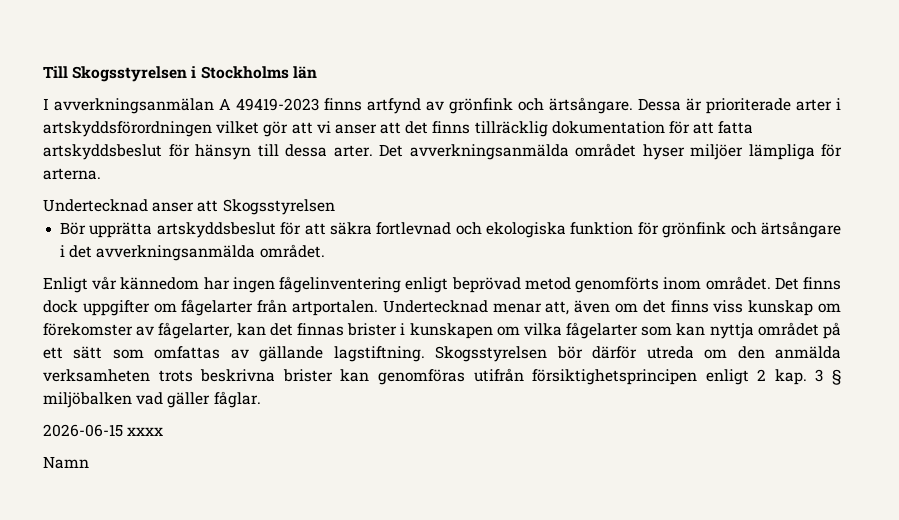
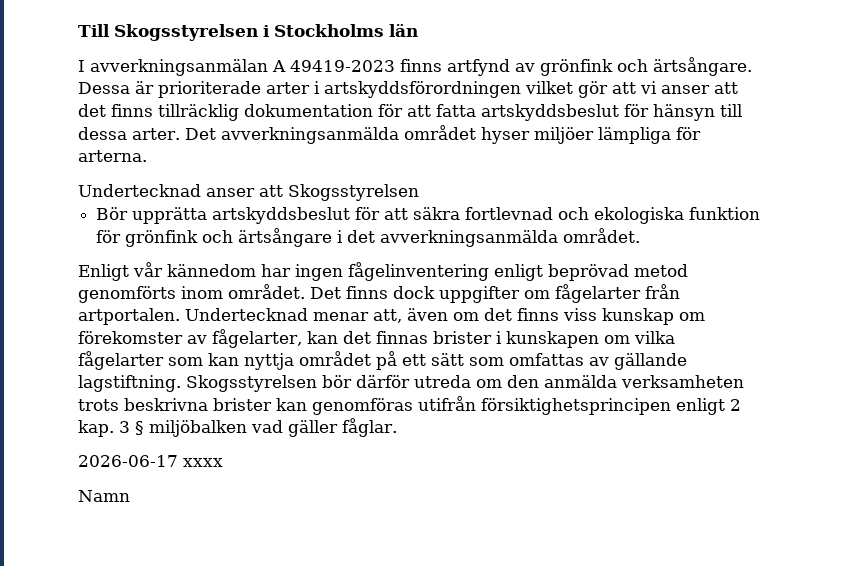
- 2026-06-15 xxxx
+ 2026-06-17 xxxx

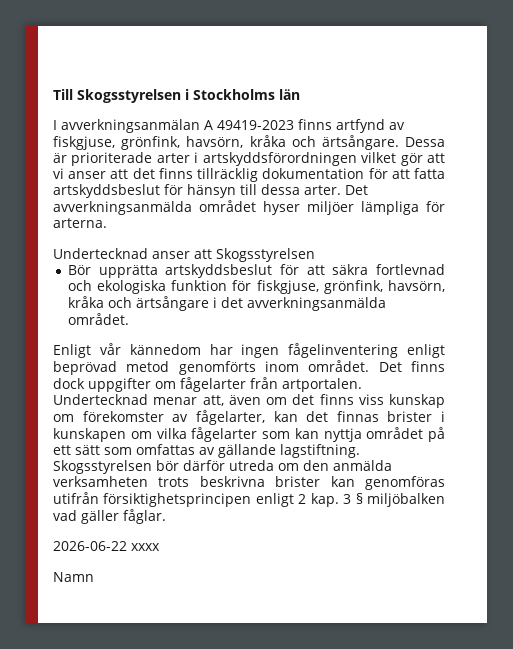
- I avverkningsanmälan A 49419-2023 finns artfynd av grönfink och ärtsångare.
+ I avverkningsanmälan A 49419-2023 finns artfynd av fiskgjuse, grönfink, havsörn, kråka och ärtsångare.
- Bör upprätta artskyddsbeslut för att säkra fortlevnad och ekologiska funktion för grönfink och ärtsångare i det avverkningsanmälda området.
+ Bör upprätta artskyddsbeslut för att säkra fortlevnad och ekologiska funktion för fiskgjuse, grönfink, havsörn, kråka och ärtsångare i det avverkningsanmälda området.
- 2026-06-17 xxxx
+ 2026-06-22 xxxx

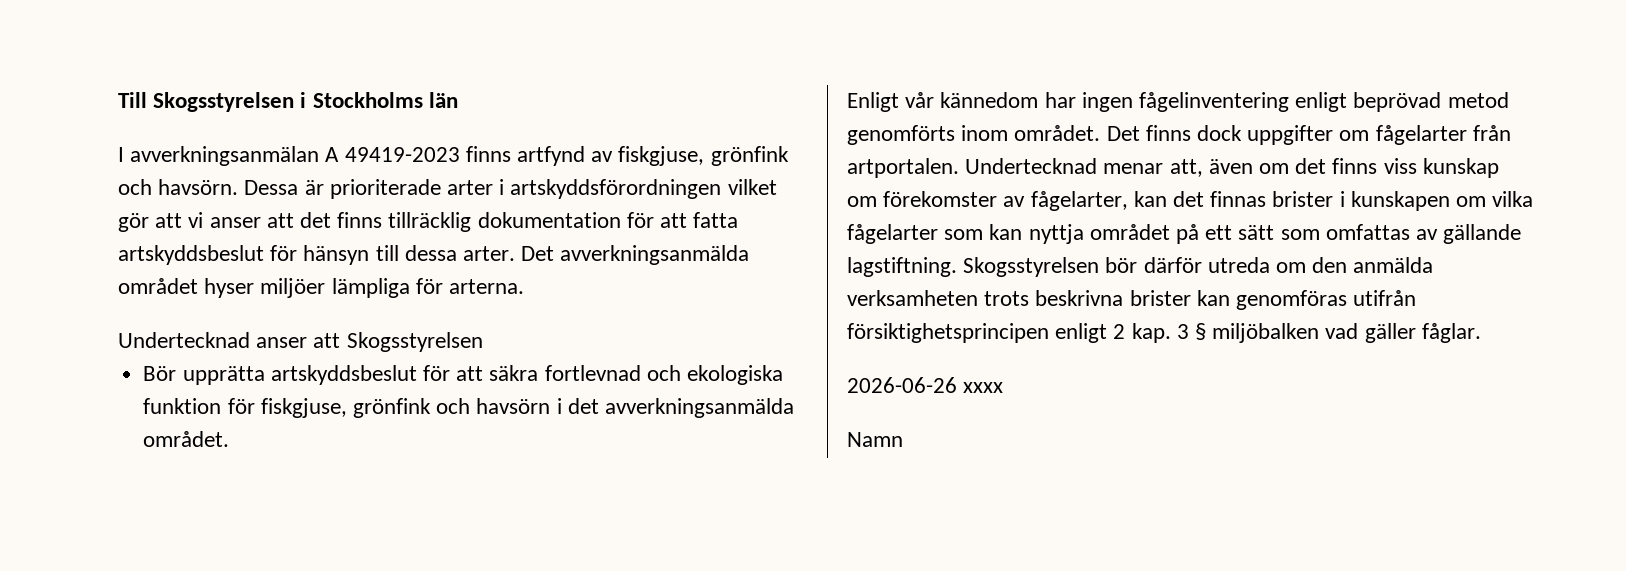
- I avverkningsanmälan A 49419-2023 finns artfynd av fiskgjuse, grönfink, havsörn, kråka och ärtsångare.
+ I avverkningsanmälan A 49419-2023 finns artfynd av fiskgjuse, grönfink och havsörn.
- Bör upprätta artskyddsbeslut för att säkra fortlevnad och ekologiska funktion för fiskgjuse, grönfink, havsörn, kråka och ärtsångare i det avverkningsanmälda området.
+ Bör upprätta artskyddsbeslut för att säkra fortlevnad och ekologiska funktion för fiskgjuse, grönfink och havsörn i det avverkningsanmälda området.
- 2026-06-22 xxxx
+ 2026-06-26 xxxx

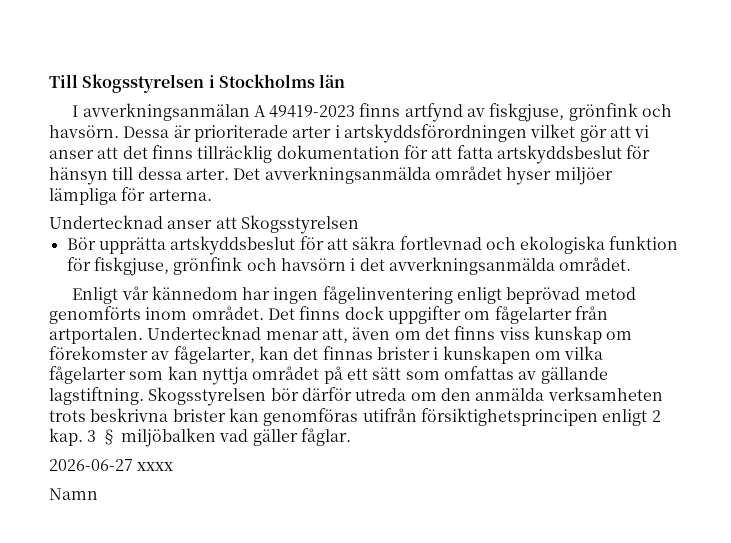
- 2026-06-26 xxxx
+ 2026-06-27 xxxx

